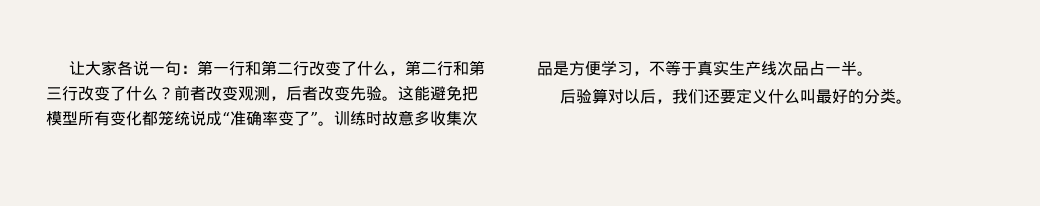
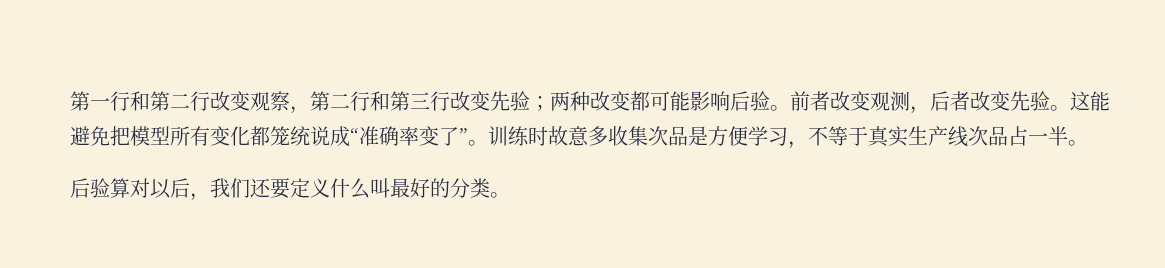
- 让大家各说一句：第一行和第二行改变了什么，第二行和第三行改变了什么？
+ 第一行和第二行改变观察，第二行和第三行改变先验；两种改变都可能影响后验。

